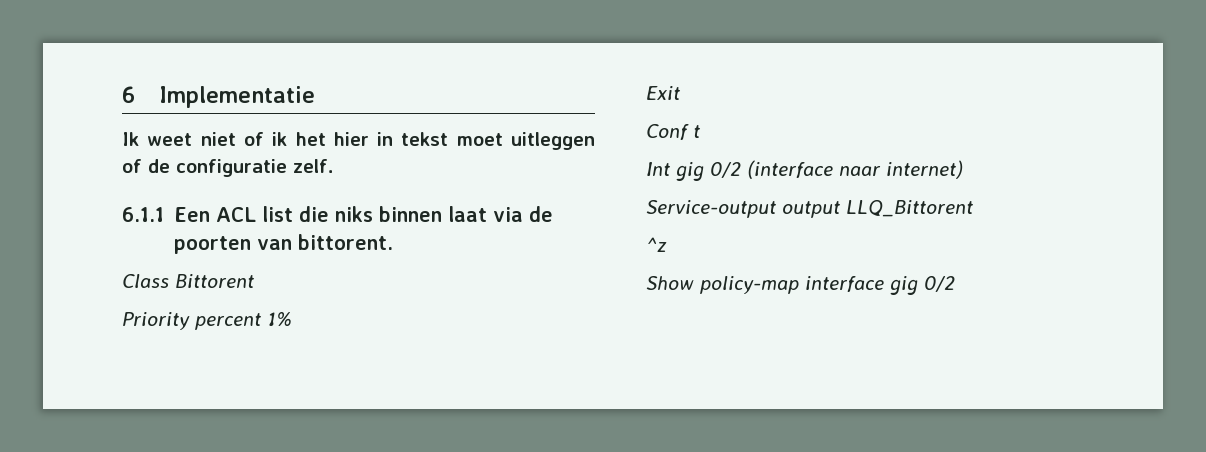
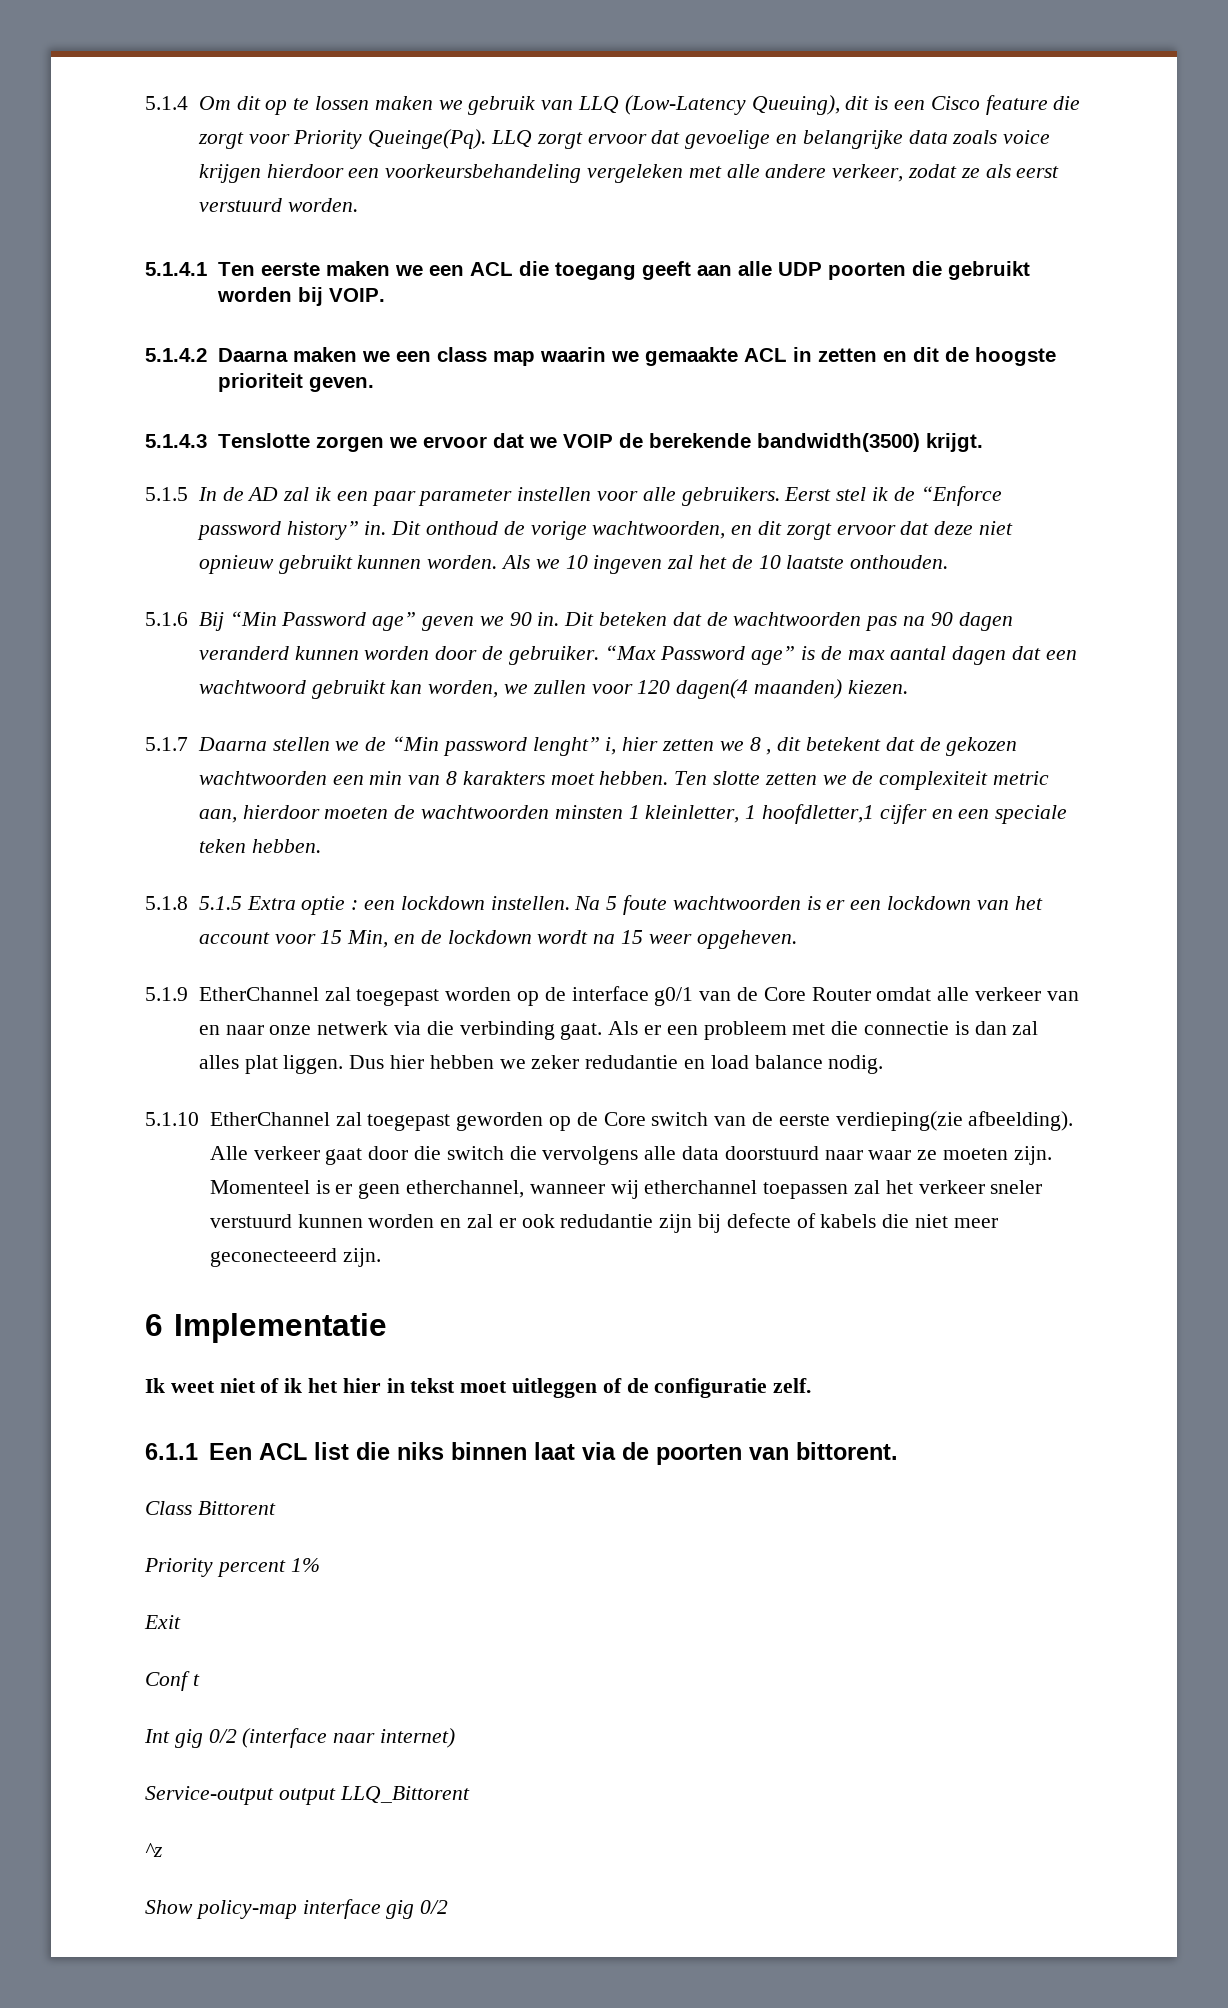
+ 5.1.4 Om dit op te lossen maken we gebruik van LLQ (Low-Latency Queuing), dit is een Cisco feature die zorgt voor Priority Queinge(Pq). LLQ zorgt ervoor dat gevoelige en belangrijke data zoals voice krijgen hierdoor een voorkeursbehandeling vergeleken met alle andere verkeer, zodat ze als eerst verstuurd worden.
+ 5.1.4.1 Ten eerste maken we een ACL die toegang geeft aan alle UDP poorten die gebruikt worden bij VOIP.
+ 5.1.4.2 Daarna maken we een class map waarin we gemaakte ACL in zetten en dit de hoogste prioriteit geven.
+ 5.1.4.3 Tenslotte zorgen we ervoor dat we VOIP de berekende bandwidth(3500) krijgt.
+ 5.1.5 In de AD zal ik een paar parameter instellen voor alle gebruikers. Eerst stel ik de “Enforce password history” in. Dit onthoud de vorige wachtwoorden, en dit zorgt ervoor dat deze niet opnieuw gebruikt kunnen worden. Als we 10 ingeven zal het de 10 laatste onthouden.
+ 5.1.6 Bij “Min Password age” geven we 90 in. Dit beteken dat de wachtwoorden pas na 90 dagen veranderd kunnen worden door de gebruiker. “Max Password age” is de max aantal dagen dat een wachtwoord gebruikt kan worden, we zullen voor 120 dagen(4 maanden) kiezen.
+ 5.1.7 Daarna stellen we de “Min password lenght” i, hier zetten we 8 , dit betekent dat de gekozen wachtwoorden een min van 8 karakters moet hebben. Ten slotte zetten we de complexiteit metric aan, hierdoor moeten de wachtwoorden minsten 1 kleinletter, 1 hoofdletter,1 cijfer en een speciale teken hebben.
+ 5.1.8 5.1.5 Extra optie : een lockdown instellen. Na 5 foute wachtwoorden is er een lockdown van het account voor 15 Min, en de lockdown wordt na 15 weer opgeheven.
+ 5.1.9 EtherChannel zal toegepast worden op de interface g0/1 van de Core Router omdat alle verkeer van en naar onze netwerk via die verbinding gaat. Als er een probleem met die connectie is dan zal alles plat liggen. Dus hier hebben we zeker redudantie en load balance nodig.
+ 5.1.10 EtherChannel zal toegepast geworden op de Core switch van de eerste verdieping(zie afbeelding). Alle verkeer gaat door die switch die vervolgens alle data doorstuurd naar waar ze moeten zijn. Momenteel is er geen etherchannel, wanneer wij etherchannel toepassen zal het verkeer sneler verstuurd kunnen worden en zal er ook redudantie zijn bij defecte of kabels die niet meer geconecteeerd zijn.

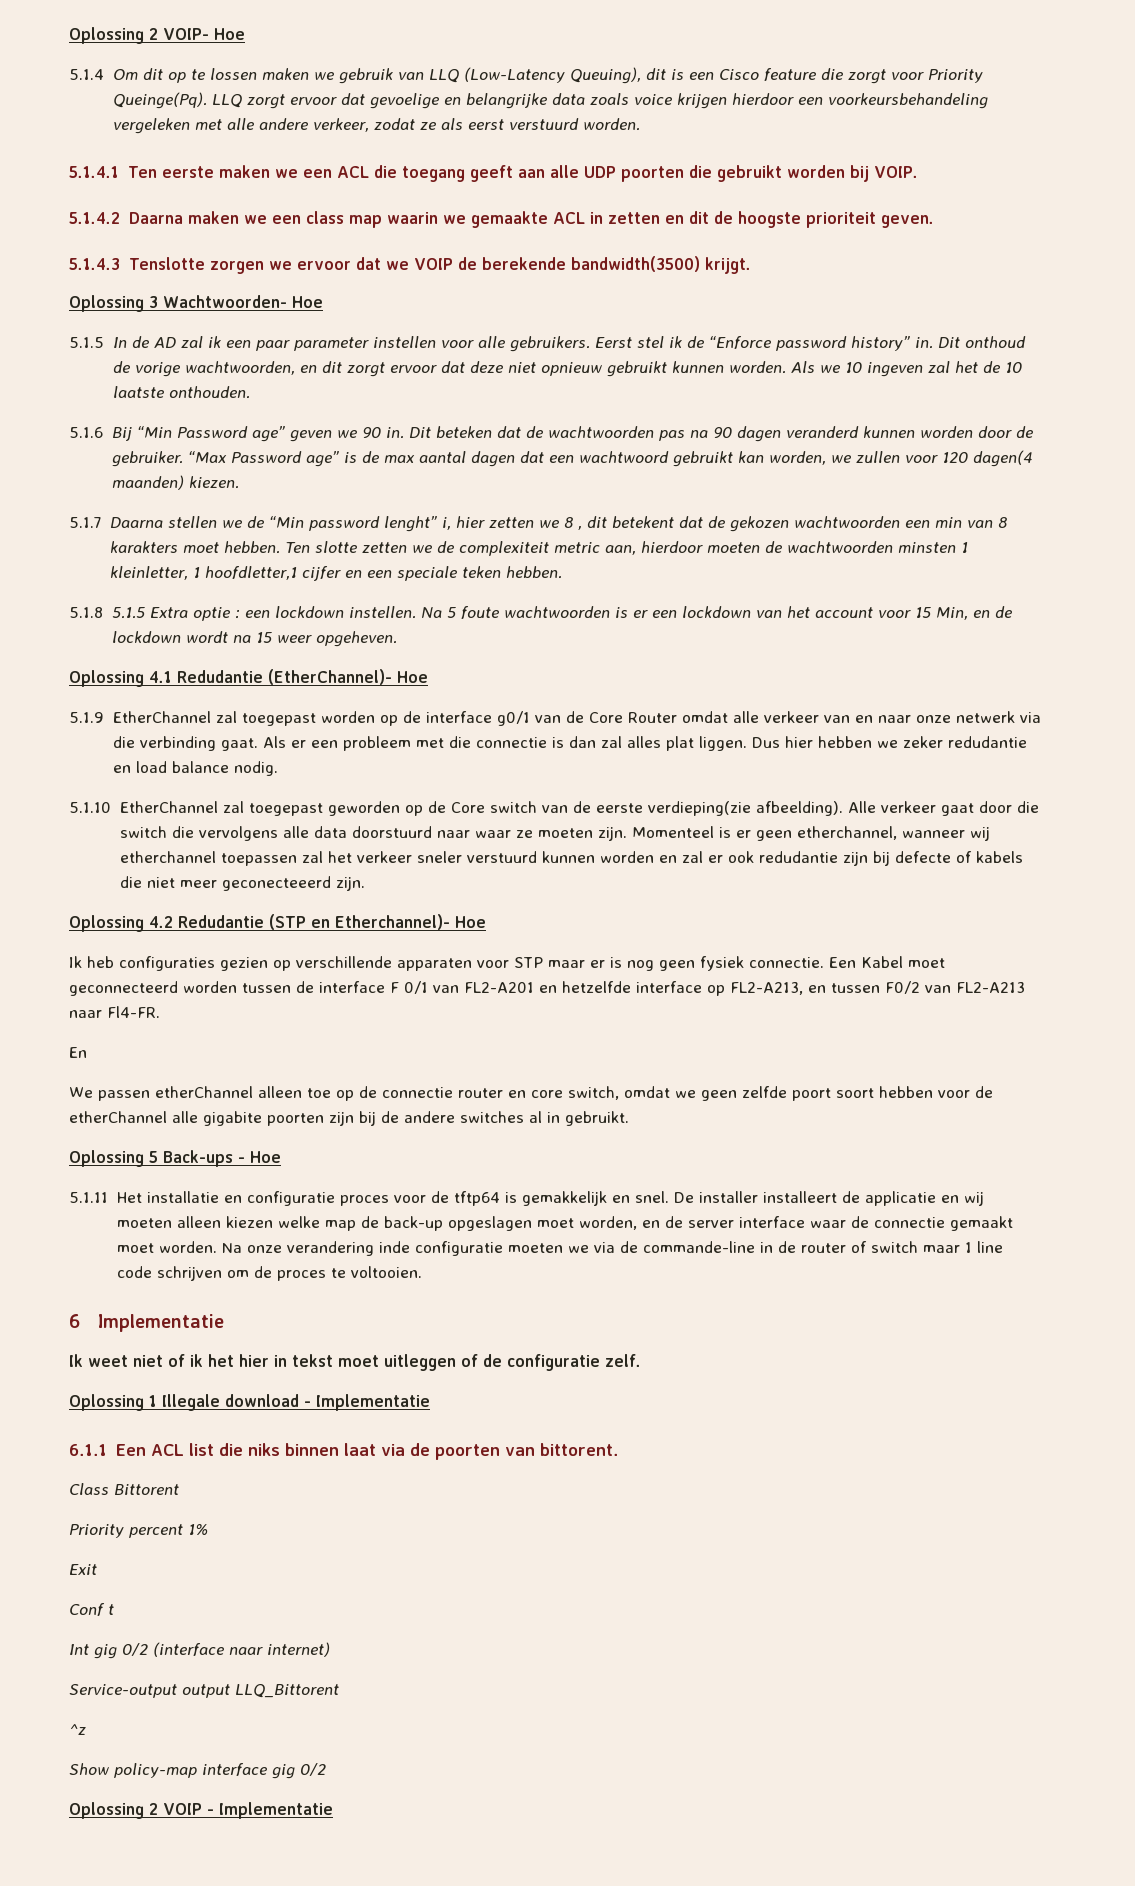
+ Oplossing 2 VOIP- Hoe
+ Oplossing 3 Wachtwoorden- Hoe
+ Oplossing 4.1 Redudantie (EtherChannel)- Hoe
+ Oplossing 4.2 Redudantie (STP en Etherchannel)- Hoe
+ Ik heb configuraties gezien op verschillende apparaten voor STP maar er is nog geen fysiek connectie. Een Kabel moet geconnecteerd worden tussen de interface F 0/1 van FL2-A201 en hetzelfde interface op FL2-A213, en tussen F0/2 van FL2-A213 naar Fl4-FR.
+ En
+ We passen etherChannel alleen toe op de connectie router en core switch, omdat we geen zelfde poort soort hebben voor de etherChannel alle gigabite poorten zijn bij de andere switches al in gebruikt.
+ Oplossing 5 Back-ups - Hoe
+ 5.1.11 Het installatie en configuratie proces voor de tftp64 is gemakkelijk en snel. De installer installeert de applicatie en wij moeten alleen kiezen welke map de back-up opgeslagen moet worden, en de server interface waar de connectie gemaakt moet worden. Na onze verandering inde configuratie moeten we via de commande-line in de router of switch maar 1 line code schrijven om de proces te voltooien.
+ Oplossing 1 Illegale download - Implementatie
+ Oplossing 2 VOIP - Implementatie

